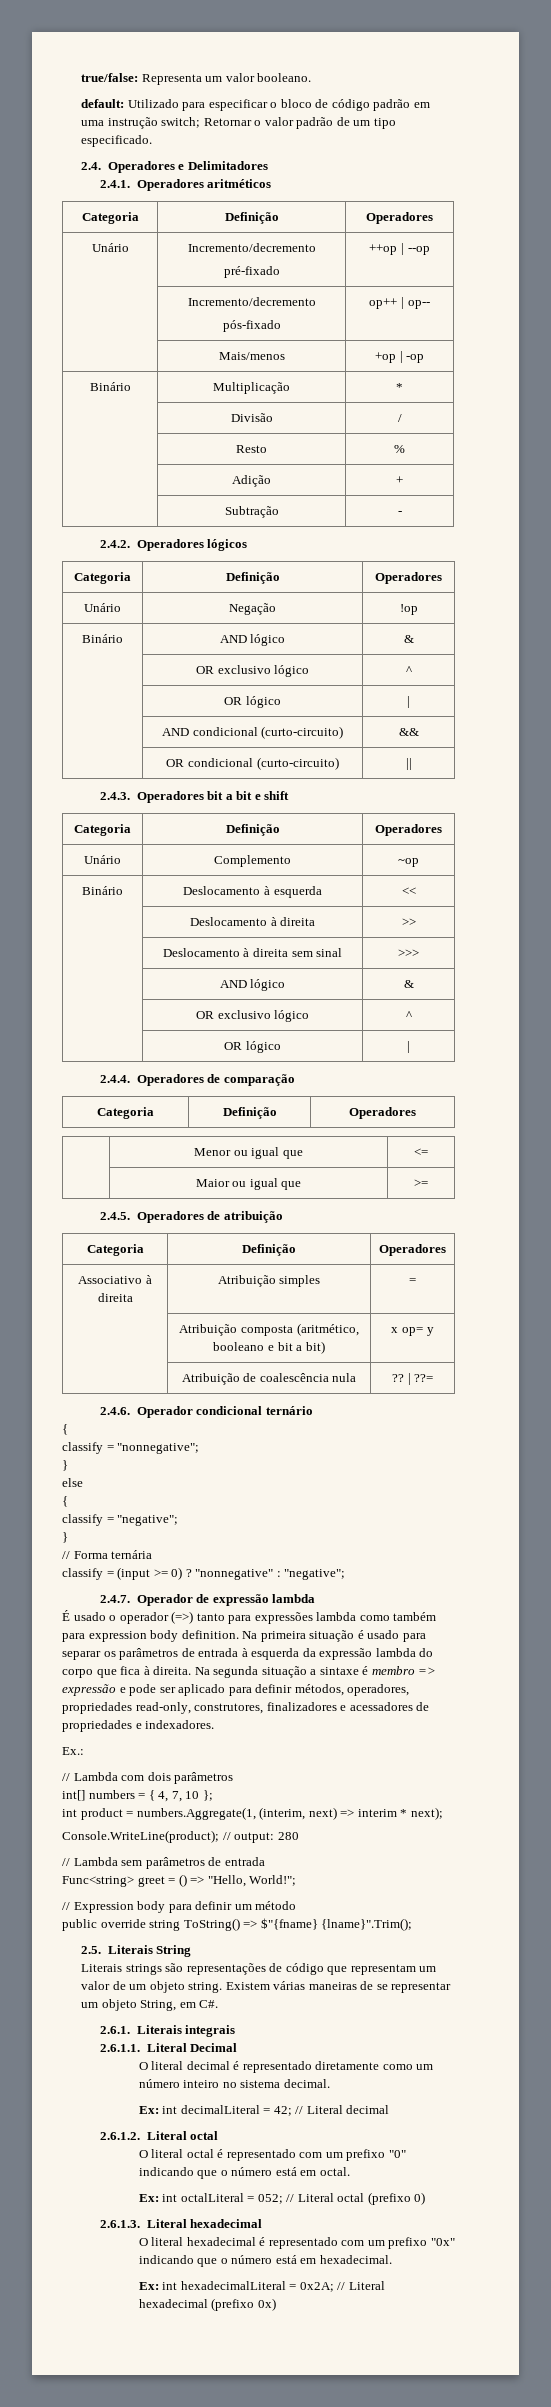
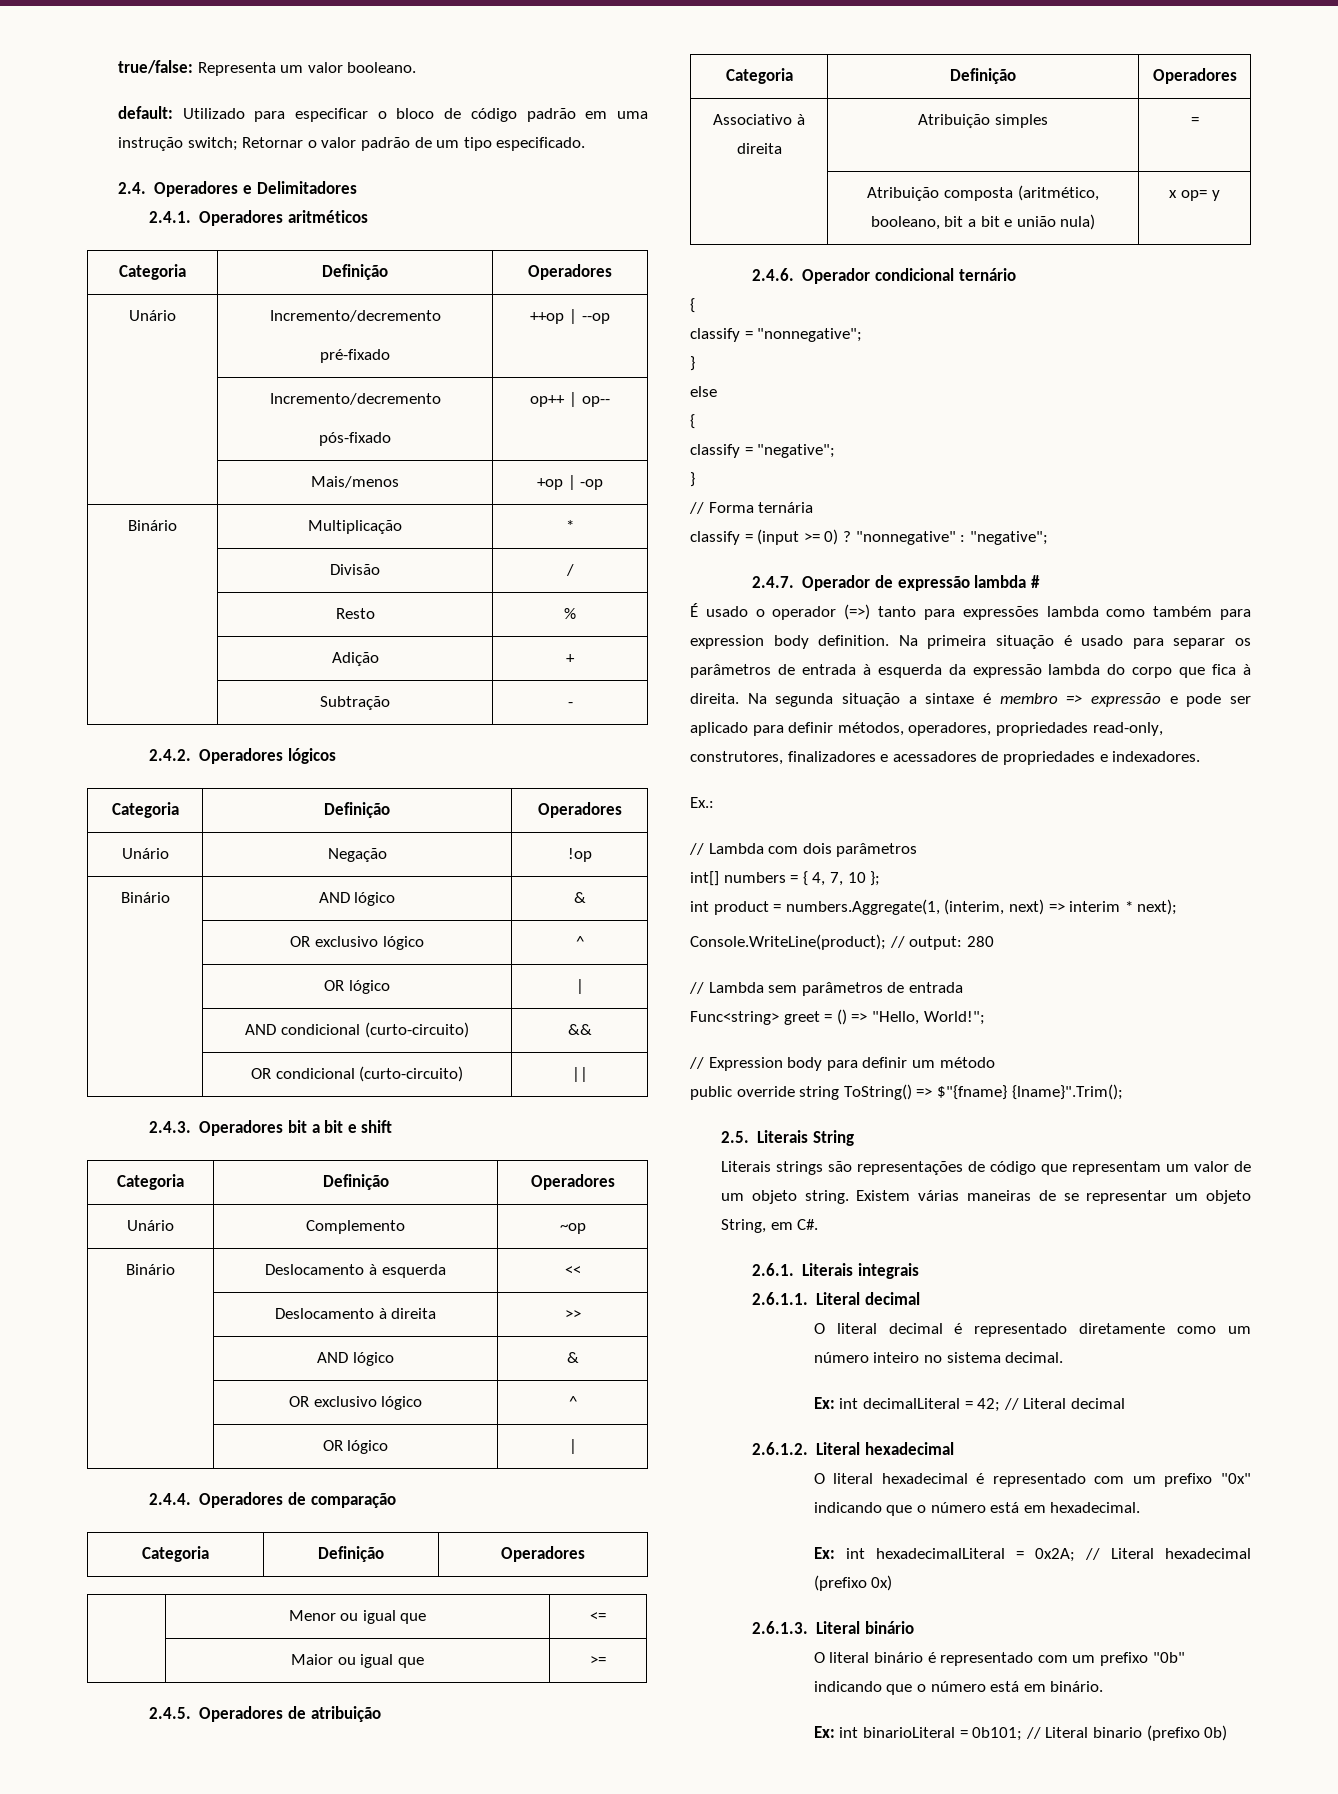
- | Deslocamento à direita sem sinal | >>>
- | Atribuição composta (aritmético, booleano e bit a bit) | x op= y
- | Atribuição de coalescência nula | ?? | ??=
+ | Atribuição composta (aritmético, booleano, bit a bit e união nula) | x op= y
- 2.4.7. Operador de expressão lambda
+ 2.4.7. Operador de expressão lambda #
- 2.6.1.1. Literal Decimal
+ 2.6.1.1. Literal decimal
- 2.6.1.2. Literal octal
- O literal octal é representado com um prefixo "0" indicando que o número está em octal.
- Ex: int octalLiteral = 052; // Literal octal (prefixo 0)
- 2.6.1.3. Literal hexadecimal
+ 2.6.1.2. Literal hexadecimal
+ 2.6.1.3. Literal binário
+ O literal binário é representado com um prefixo "0b" indicando que o número está em binário.
+ Ex: int binarioLiteral = 0b101; // Literal binario (prefixo 0b)

